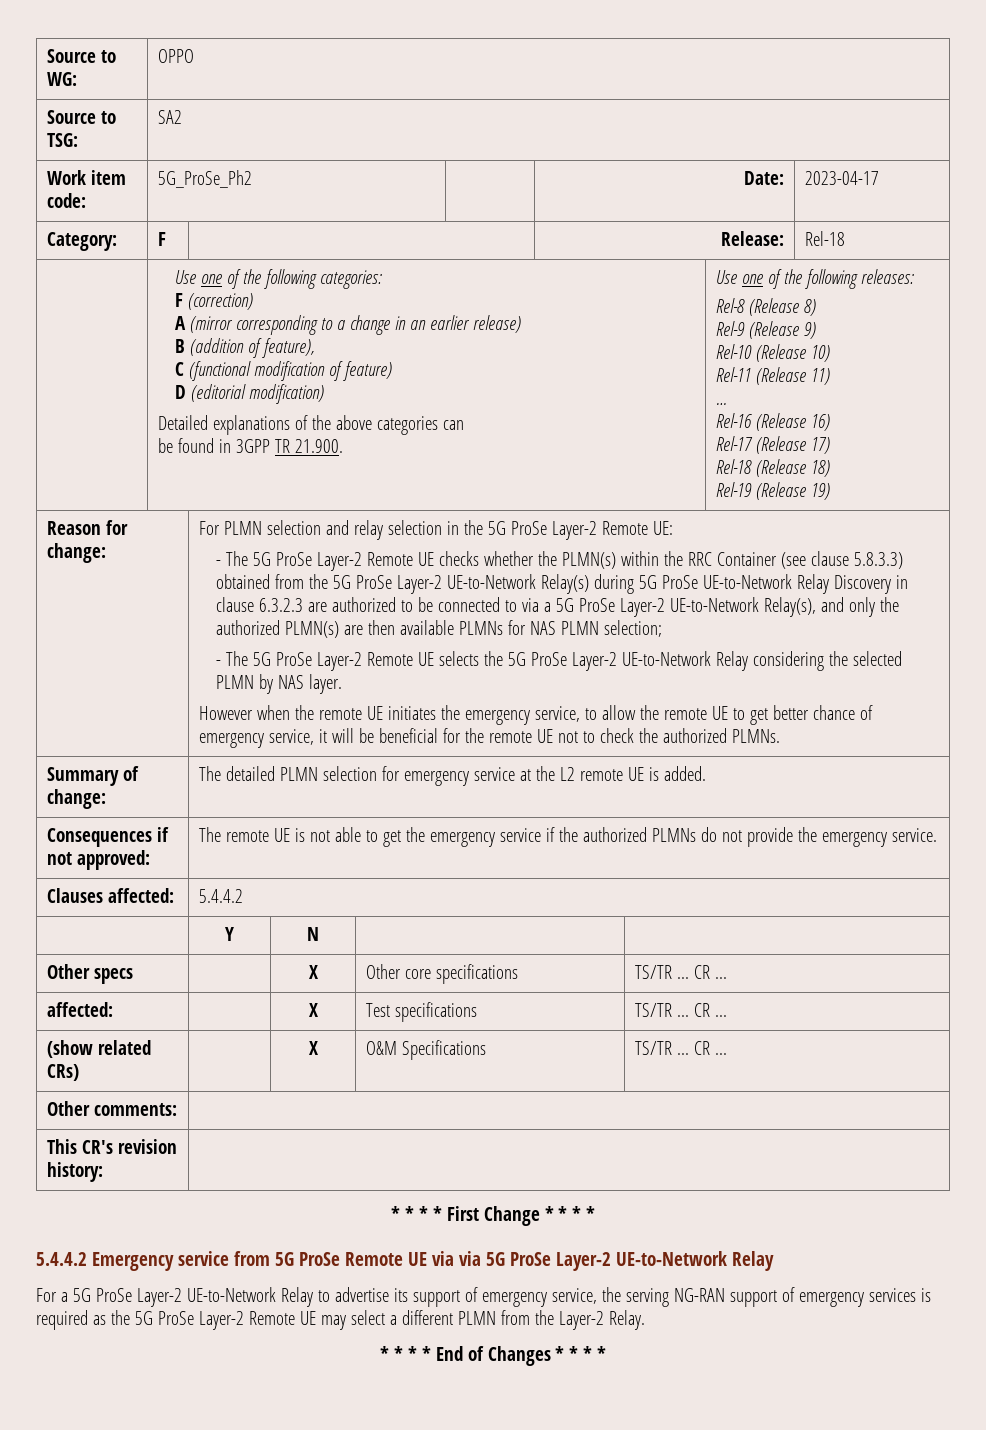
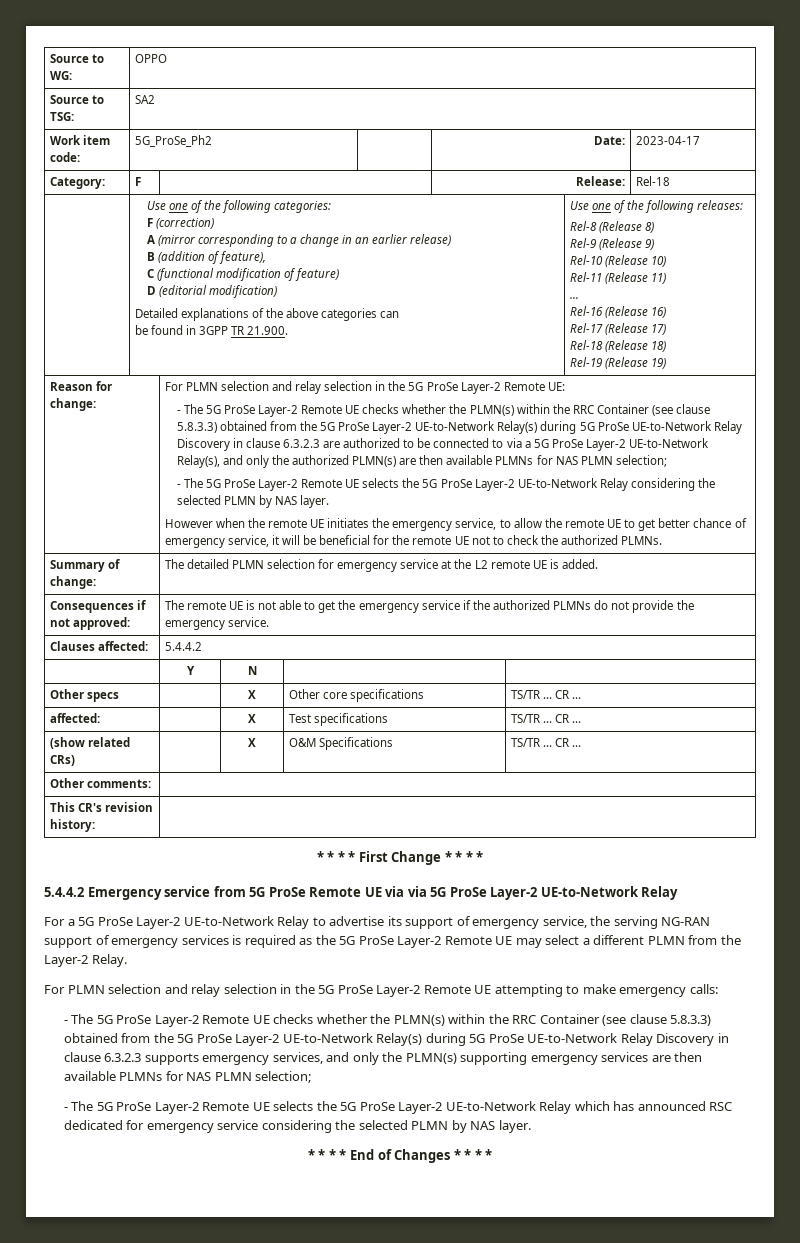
+ For PLMN selection and relay selection in the 5G ProSe Layer-2 Remote UE attempting to make emergency calls:
+ - The 5G ProSe Layer-2 Remote UE checks whether the PLMN(s) within the RRC Container (see clause 5.8.3.3) obtained from the 5G ProSe Layer-2 UE-to-Network Relay(s) during 5G ProSe UE-to-Network Relay Discovery in clause 6.3.2.3 supports emergency services, and only the PLMN(s) supporting emergency services are then available PLMNs for NAS PLMN selection;
+ - The 5G ProSe Layer-2 Remote UE selects the 5G ProSe Layer-2 UE-to-Network Relay which has announced RSC dedicated for emergency service considering the selected PLMN by NAS layer.

